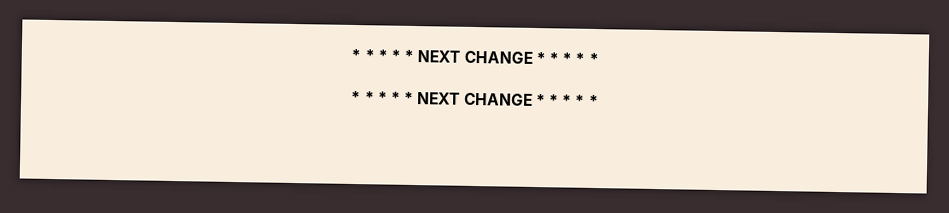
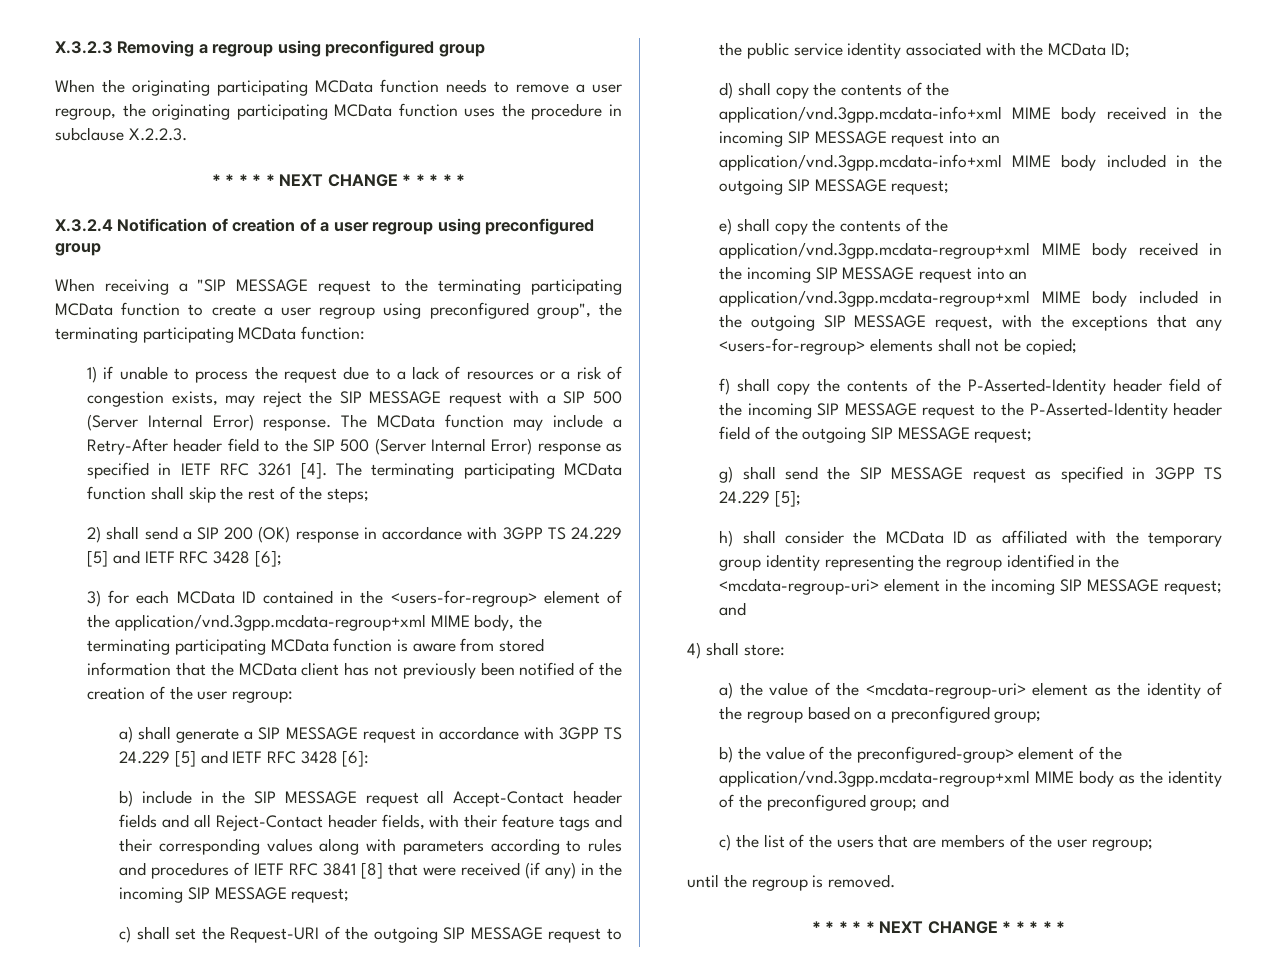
+ X.3.2.3 Removing a regroup using preconfigured group
+ When the originating participating MCData function needs to remove a user regroup, the originating participating MCData function uses the procedure in subclause X.2.2.3.
+ X.3.2.4 Notification of creation of a user regroup using preconfigured group
+ When receiving a "SIP MESSAGE request to the terminating participating MCData function to create a user regroup using preconfigured group", the terminating participating MCData function:
+ 1) if unable to process the request due to a lack of resources or a risk of congestion exists, may reject the SIP MESSAGE request with a SIP 500 (Server Internal Error) response. The MCData function may include a Retry-After header field to the SIP 500 (Server Internal Error) response as specified in IETF RFC 3261 [4]. The terminating participating MCData function shall skip the rest of the steps;
+ 2) shall send a SIP 200 (OK) response in accordance with 3GPP TS 24.229 [5] and IETF RFC 3428 [6];
+ 3) for each MCData ID contained in the <users-for-regroup> element of the application/vnd.3gpp.mcdata-regroup+xml MIME body, the terminating participating MCData function is aware from stored information that the MCData client has not previously been notified of the creation of the user regroup:
+ a) shall generate a SIP MESSAGE request in accordance with 3GPP TS 24.229 [5] and IETF RFC 3428 [6]:
+ b) include in the SIP MESSAGE request all Accept-Contact header fields and all Reject-Contact header fields, with their feature tags and their corresponding values along with parameters according to rules and procedures of IETF RFC 3841 [8] that were received (if any) in the incoming SIP MESSAGE request;
+ c) shall set the Request-URI of the outgoing SIP MESSAGE request to the public service identity associated with the MCData ID;
+ d) shall copy the contents of the application/vnd.3gpp.mcdata-info+xml MIME body received in the incoming SIP MESSAGE request into an application/vnd.3gpp.mcdata-info+xml MIME body included in the outgoing SIP MESSAGE request;
+ e) shall copy the contents of the application/vnd.3gpp.mcdata-regroup+xml MIME body received in the incoming SIP MESSAGE request into an application/vnd.3gpp.mcdata-regroup+xml MIME body included in the outgoing SIP MESSAGE request, with the exceptions that any <users-for-regroup> elements shall not be copied;
+ f) shall copy the contents of the P-Asserted-Identity header field of the incoming SIP MESSAGE request to the P-Asserted-Identity header field of the outgoing SIP MESSAGE request;
+ g) shall send the SIP MESSAGE request as specified in 3GPP TS 24.229 [5];
+ h) shall consider the MCData ID as affiliated with the temporary group identity representing the regroup identified in the <mcdata-regroup-uri> element in the incoming SIP MESSAGE request; and
+ 4) shall store:
+ a) the value of the <mcdata-regroup-uri> element as the identity of the regroup based on a preconfigured group;
+ b) the value of the preconfigured-group> element of the application/vnd.3gpp.mcdata-regroup+xml MIME body as the identity of the preconfigured group; and
+ c) the list of the users that are members of the user regroup;
+ until the regroup is removed.

